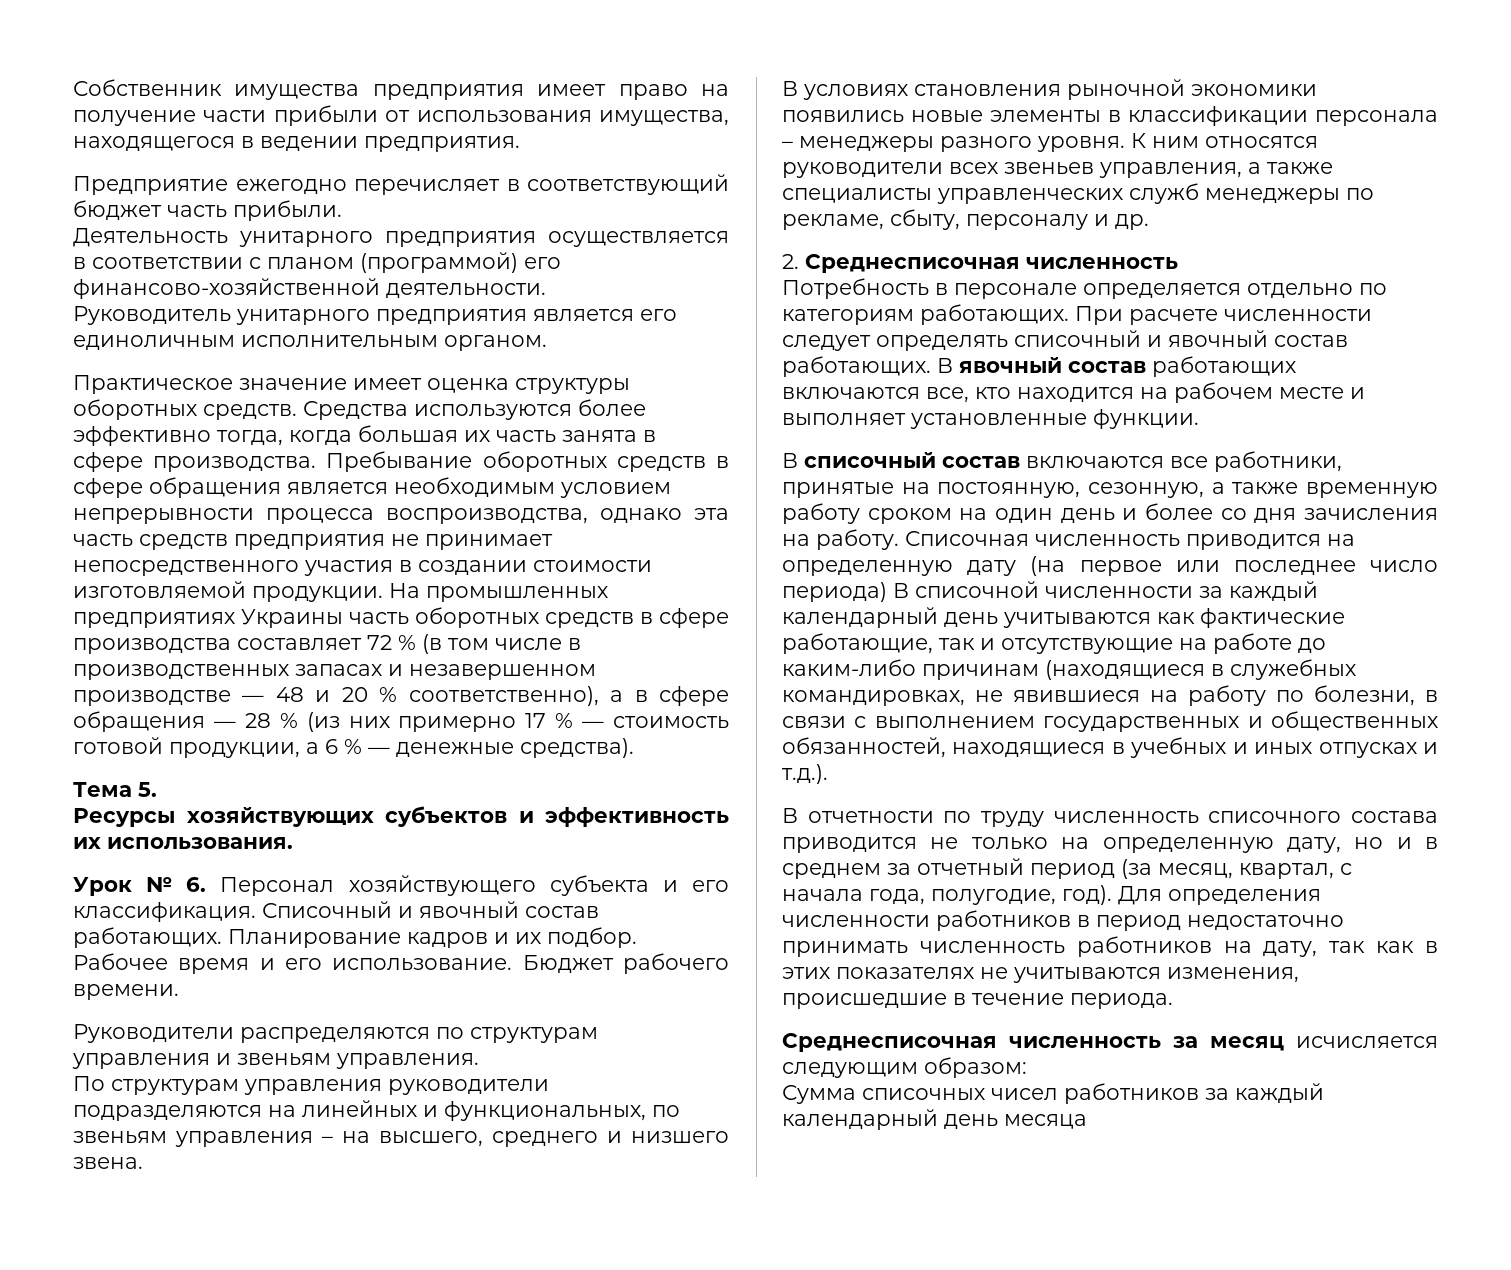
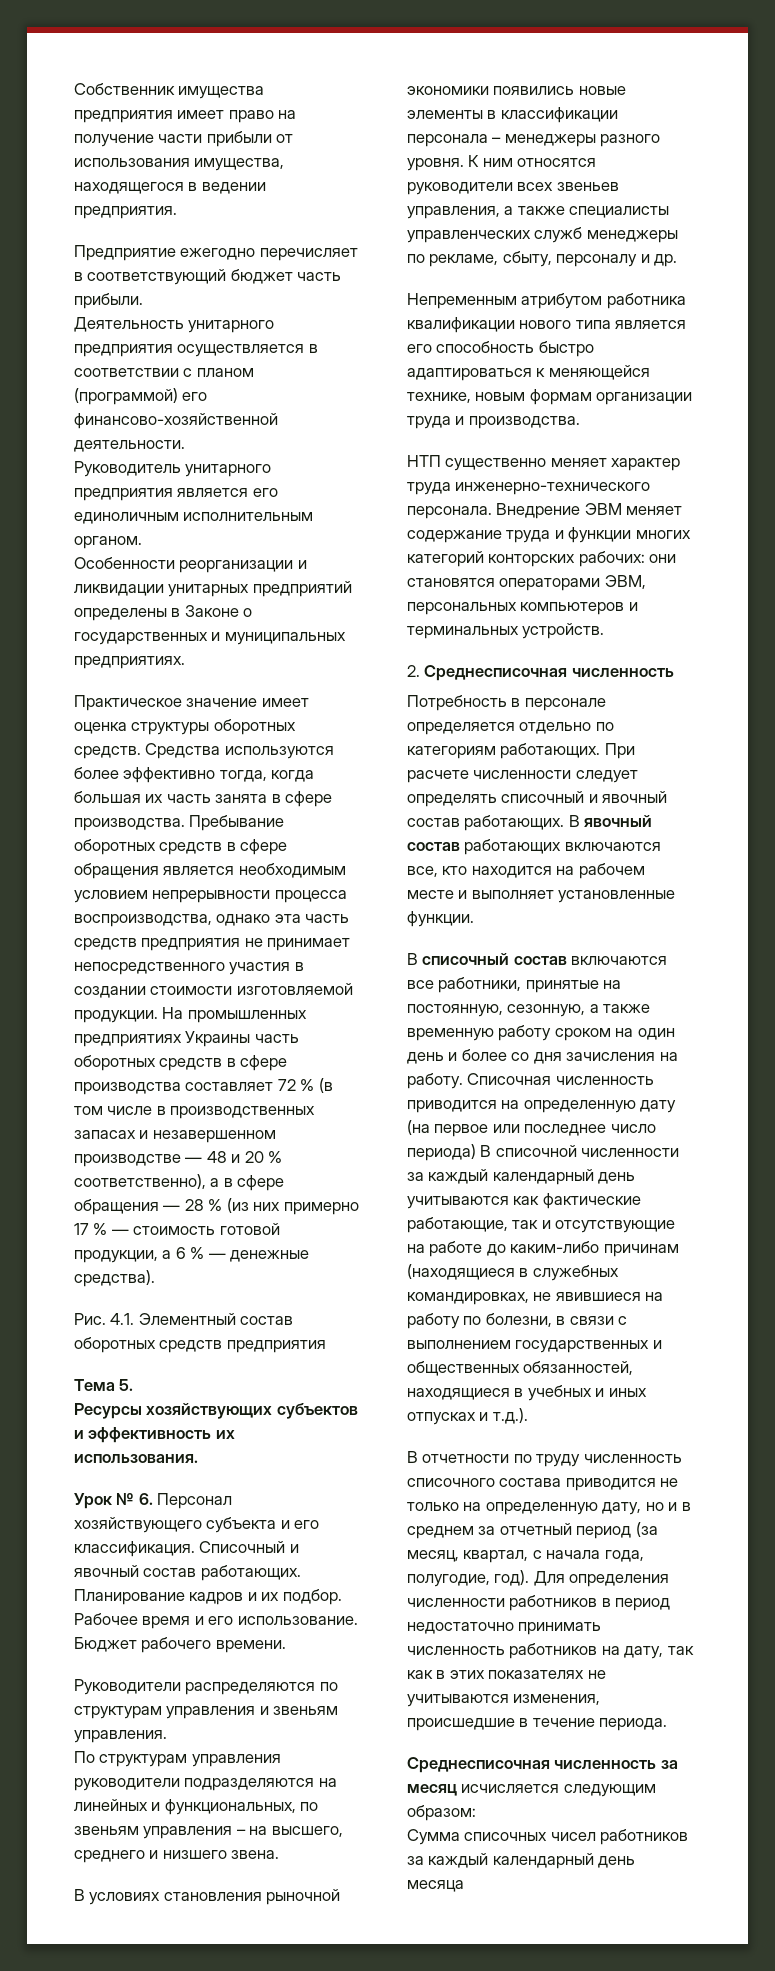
+ Особенности реорганизации и ликвидации унитарных предприятий определены в Законе о государственных и муниципальных предприятиях.
+ Рис. 4.1. Элементный состав оборотных средств предприятия
+ Непременным атрибутом работника квалификации нового типа является его способность быстро адаптироваться к меняющейся технике, новым формам организации труда и производства.
+ НТП существенно меняет характер труда инженерно-технического персонала. Внедрение ЭВМ меняет содержание труда и функции многих категорий конторских рабочих: они становятся операторами ЭВМ, персональных компьютеров и терминальных устройств.

